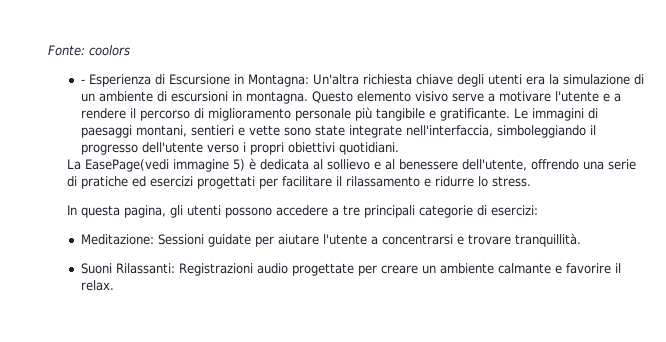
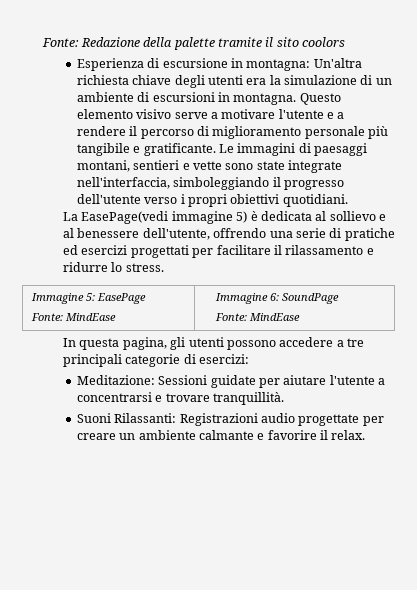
- Fonte: coolors
+ Fonte: Redazione della palette tramite il sito coolors
- - Esperienza di Escursione in Montagna: Un'altra richiesta chiave degli utenti era la simulazione di un ambiente di escursioni in montagna.
+ Esperienza di escursione in montagna: Un'altra richiesta chiave degli utenti era la simulazione di un ambiente di escursioni in montagna.
+ Immagine 5: EasePage
+ Fonte: MindEase | Immagine 6: SoundPage
+ Fonte: MindEase

